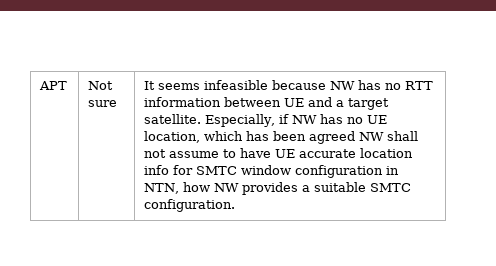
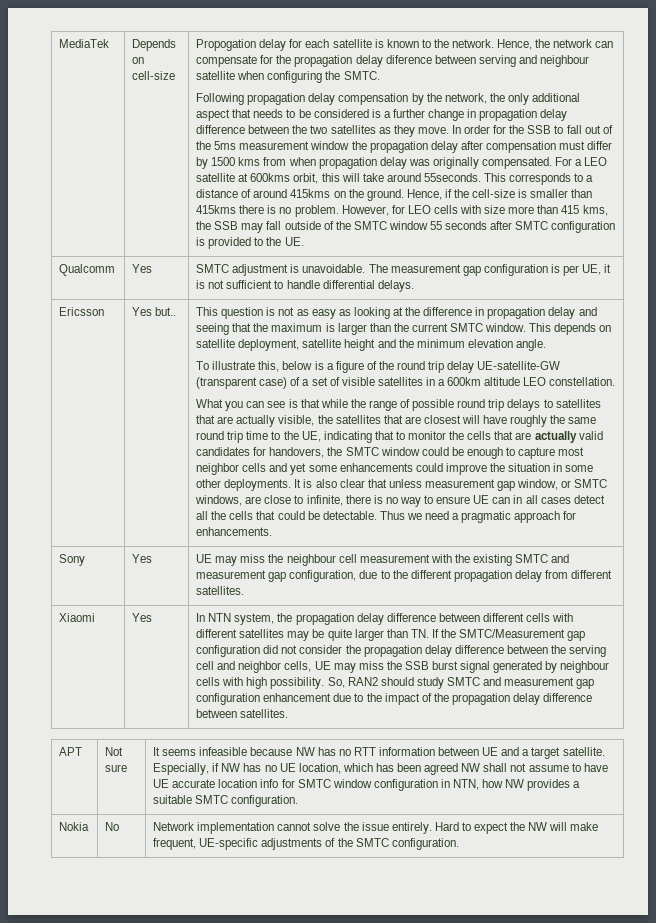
+ MediaTek | Depends on cell-size | Propogation delay for each satellite is known to the network. Hence, the network can compensate for the propagation delay diference between serving and neighbour satellite when configuring the SMTC.
+ Following propagation delay compensation by the network, the only additional aspect that needs to be considered is a further change in propagation delay difference between the two satellites as they move. In order for the SSB to fall out of the 5ms measurement window the propagation delay after compensation must differ by 1500 kms from when propagation delay was originally compensated. For a LEO satellite at 600kms orbit, this will take around 55seconds. This corresponds to a distance of around 415kms on the ground. Hence, if the cell-size is smaller than 415kms there is no problem. However, for LEO cells with size more than 415 kms, the SSB may fall outside of the SMTC window 55 seconds after SMTC configuration is provided to the UE.
+ Qualcomm | Yes | SMTC adjustment is unavoidable. The measurement gap configuration is per UE, it is not sufficient to handle differential delays.
+ Ericsson | Yes but.. | This question is not as easy as looking at the difference in propagation delay and seeing that the maximum is larger than the current SMTC window. This depends on satellite deployment, satellite height and the minimum elevation angle.
+ To illustrate this, below is a figure of the round trip delay UE-satellite-GW (transparent case) of a set of visible satellites in a 600km altitude LEO constellation.
+ What you can see is that while the range of possible round trip delays to satellites that are actually visible, the satellites that are closest will have roughly the same round trip time to the UE, indicating that to monitor the cells that are actually valid candidates for handovers, the SMTC window could be enough to capture most neighbor cells and yet some enhancements could improve the situation in some other deployments. It is also clear that unless measurement gap window, or SMTC windows, are close to infinite, there is no way to ensure UE can in all cases detect all the cells that could be detectable. Thus we need a pragmatic approach for enhancements.
+ Sony | Yes | UE may miss the neighbour cell measurement with the existing SMTC and measurement gap configuration, due to the different propagation delay from different satellites.
+ Xiaomi | Yes | In NTN system, the propagation delay difference between different cells with different satellites may be quite larger than TN. If the SMTC/Measurement gap configuration did not consider the propagation delay difference between the serving cell and neighbor cells, UE may miss the SSB burst signal generated by neighbour cells with high possibility. So, RAN2 should study SMTC and measurement gap configuration enhancement due to the impact of the propagation delay difference between satellites.
+ Nokia | No | Network implementation cannot solve the issue entirely. Hard to expect the NW will make frequent, UE-specific adjustments of the SMTC configuration.

